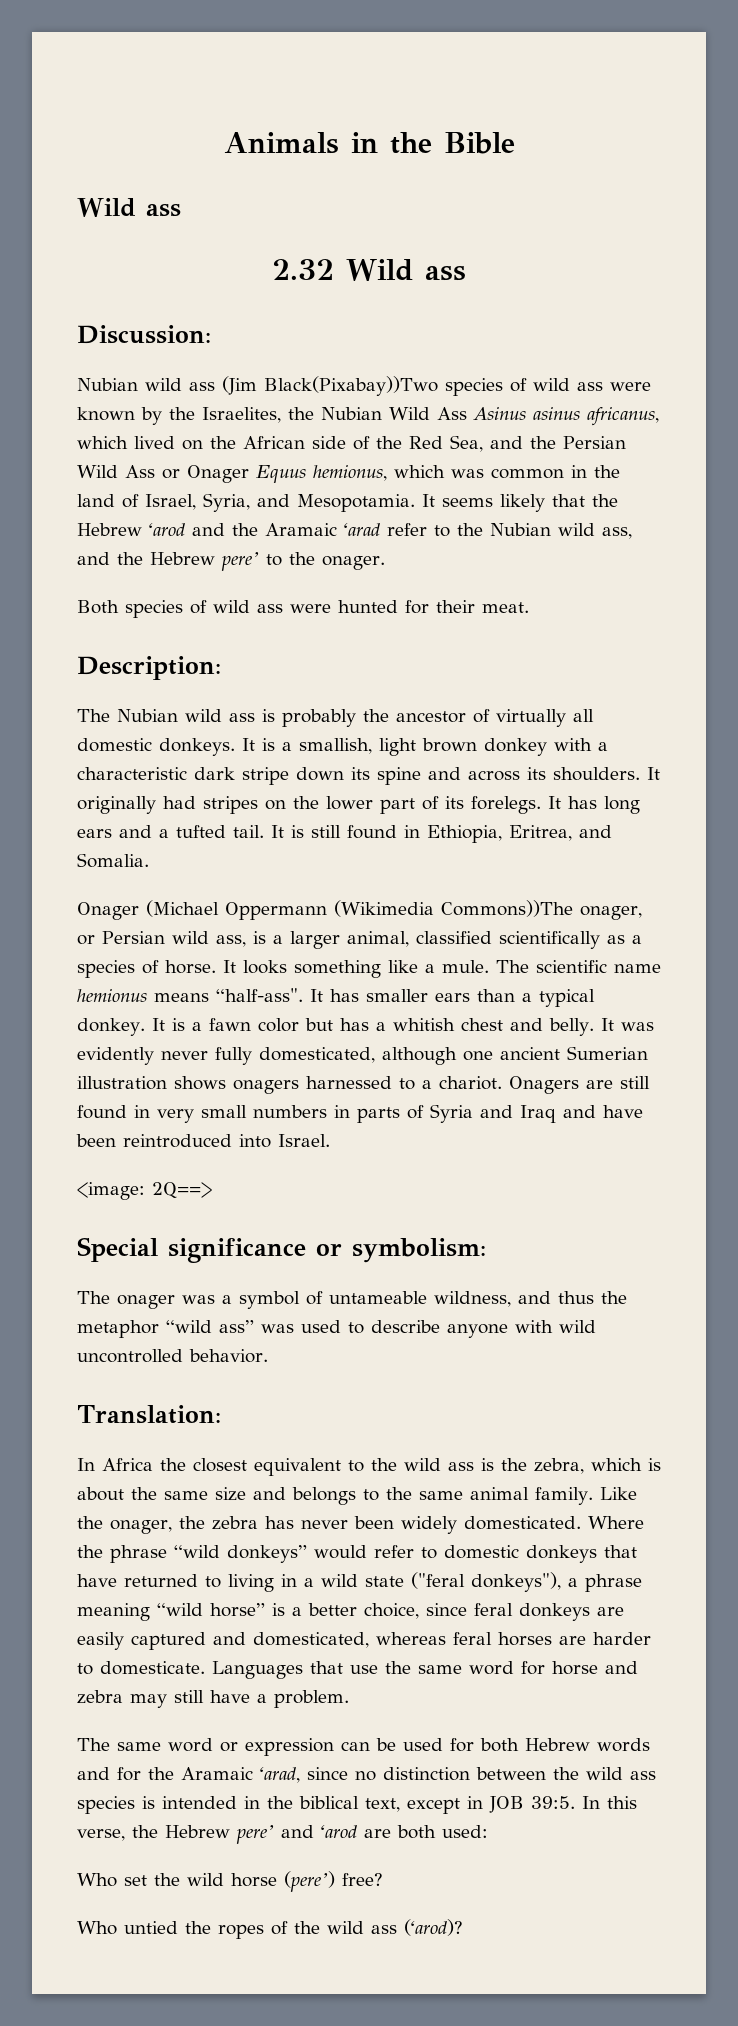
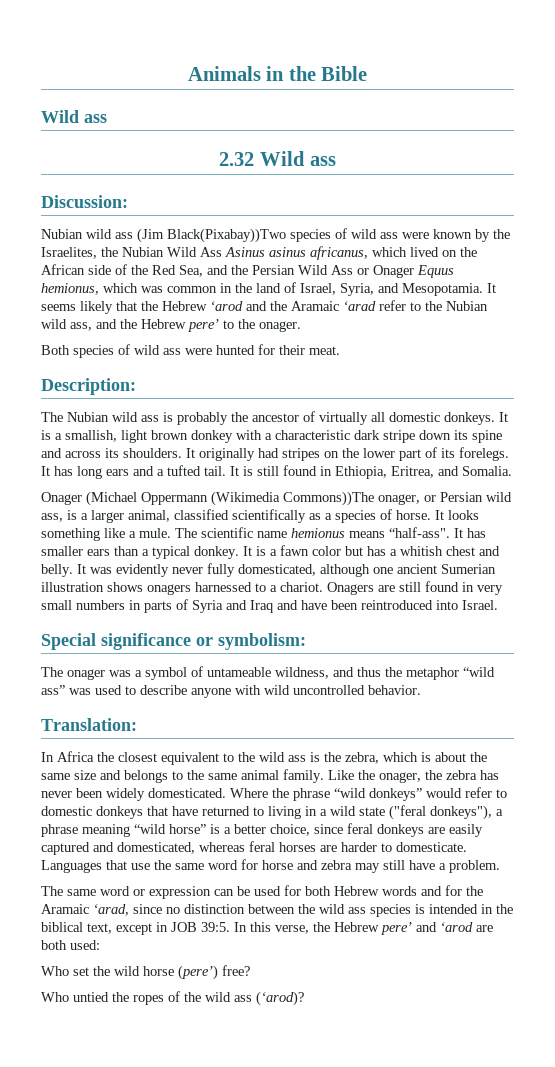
- <image: 2Q==>

